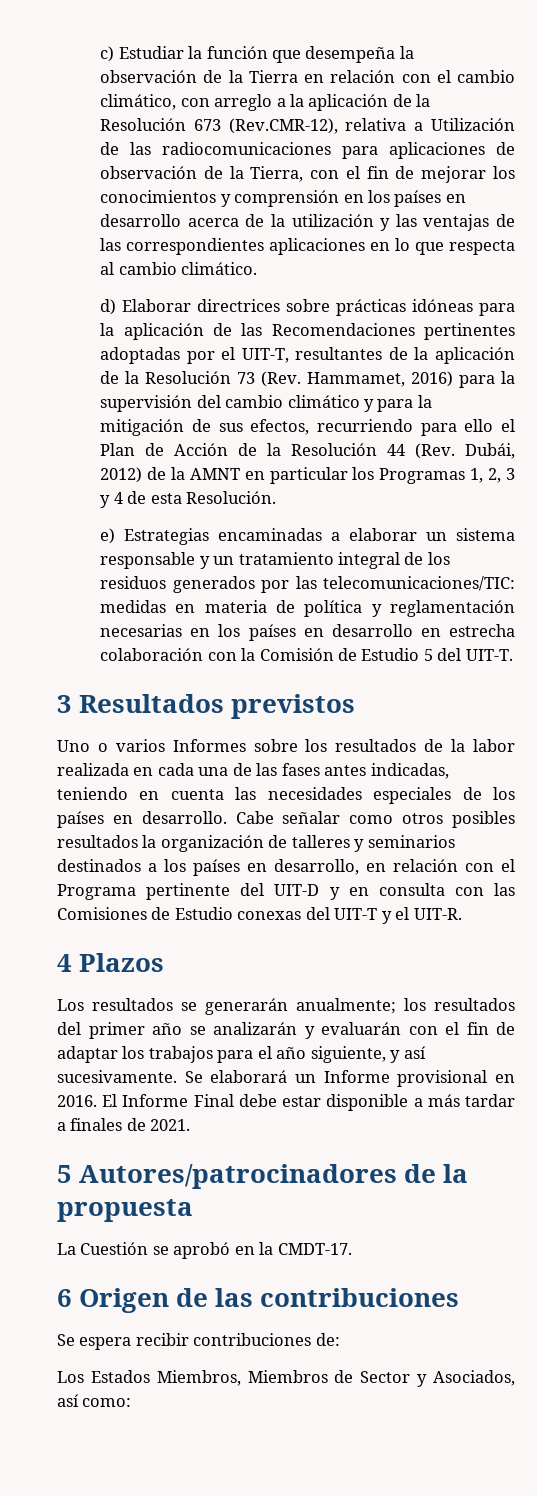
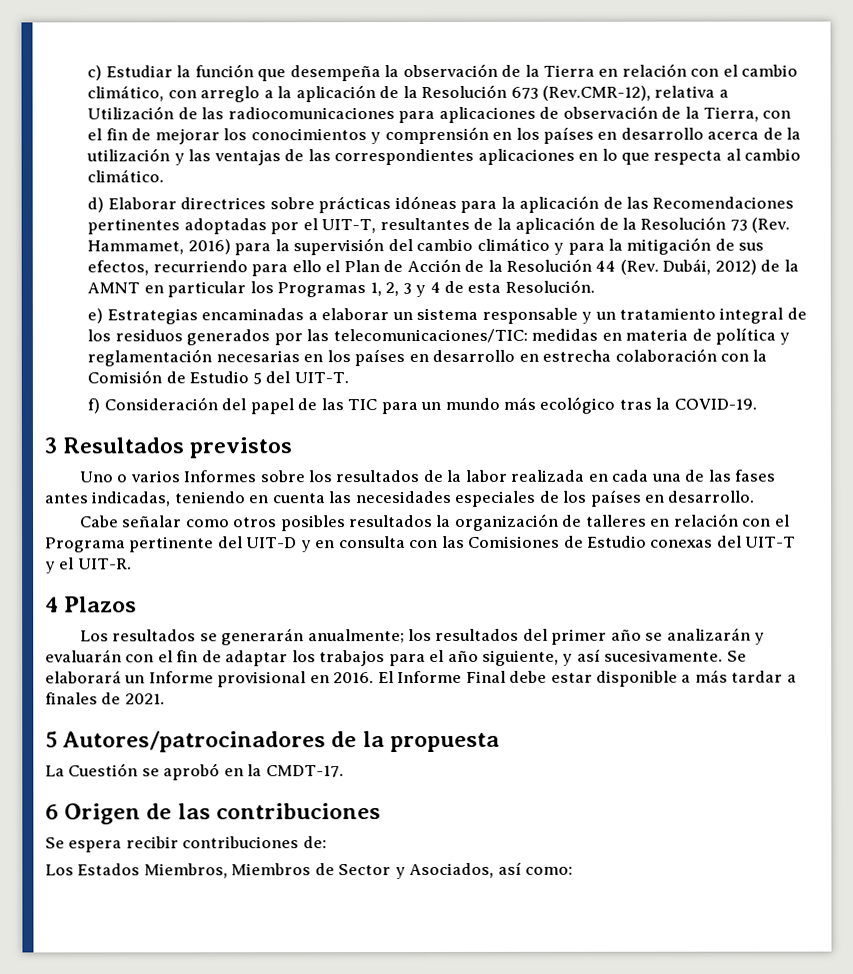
+ f) Consideración del papel de las TIC para un mundo más ecológico tras la COVID-19.
- Uno o varios Informes sobre los resultados de la labor realizada en cada una de las fases antes indicadas, teniendo en cuenta las necesidades especiales de los países en desarrollo. Cabe señalar como otros posibles resultados la organización de talleres y seminarios destinados a los países en desarrollo, en relación con el Programa pertinente del UIT-D y en consulta con las Comisiones de Estudio conexas del UIT-T y el UIT-R.
+ Uno o varios Informes sobre los resultados de la labor realizada en cada una de las fases antes indicadas, teniendo en cuenta las necesidades especiales de los países en desarrollo.
+ Cabe señalar como otros posibles resultados la organización de talleres en relación con el Programa pertinente del UIT-D y en consulta con las Comisiones de Estudio conexas del UIT-T y el UIT-R.

